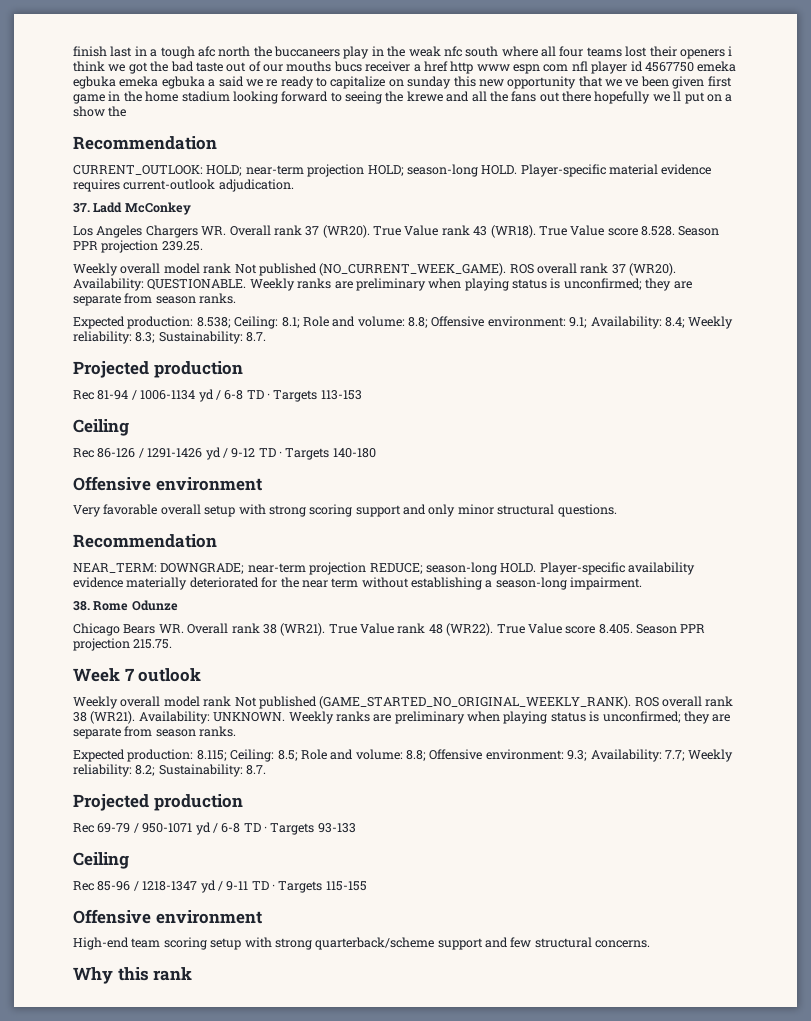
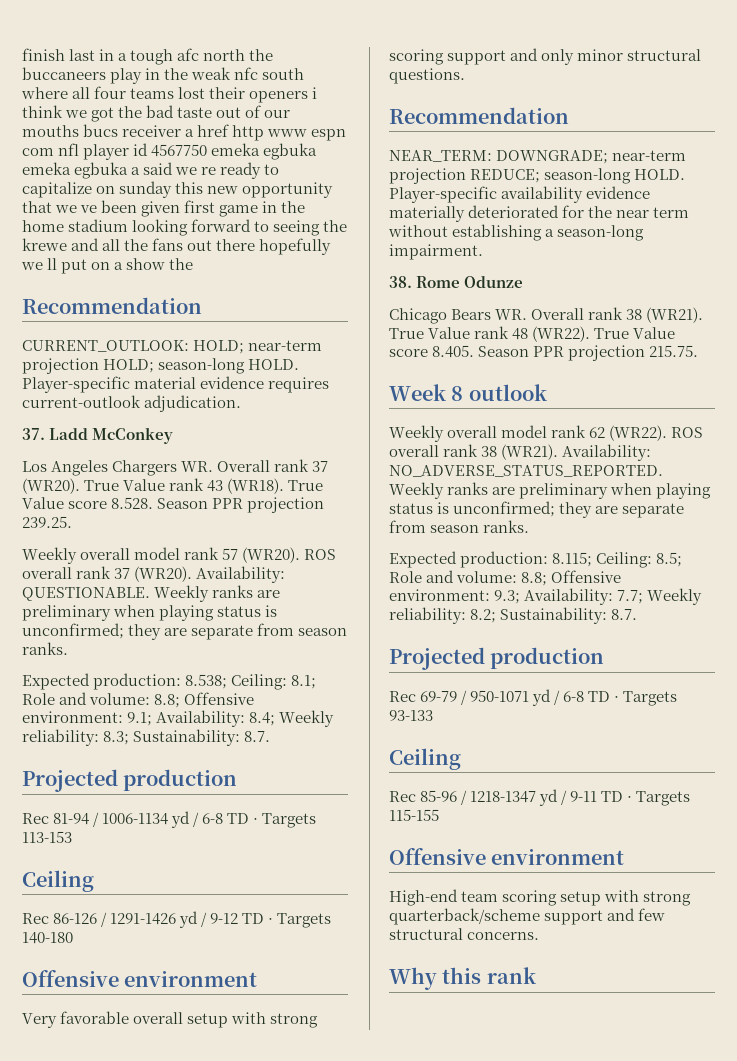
- Weekly overall model rank Not published (NO_CURRENT_WEEK_GAME).
+ Weekly overall model rank 57 (WR20).
- Week 7 outlook
+ Week 8 outlook
- Weekly overall model rank Not published (GAME_STARTED_NO_ORIGINAL_WEEKLY_RANK).
+ Weekly overall model rank 62 (WR22).
- Availability: UNKNOWN.
+ Availability: NO_ADVERSE_STATUS_REPORTED.

